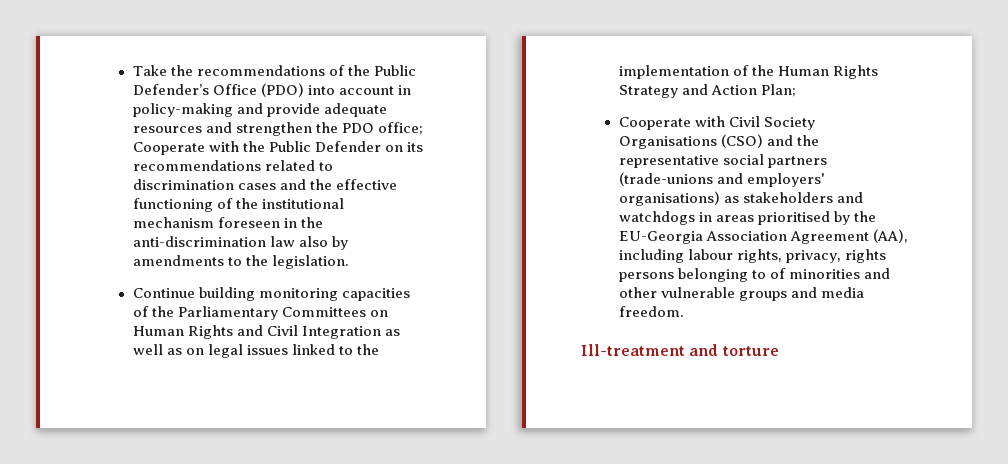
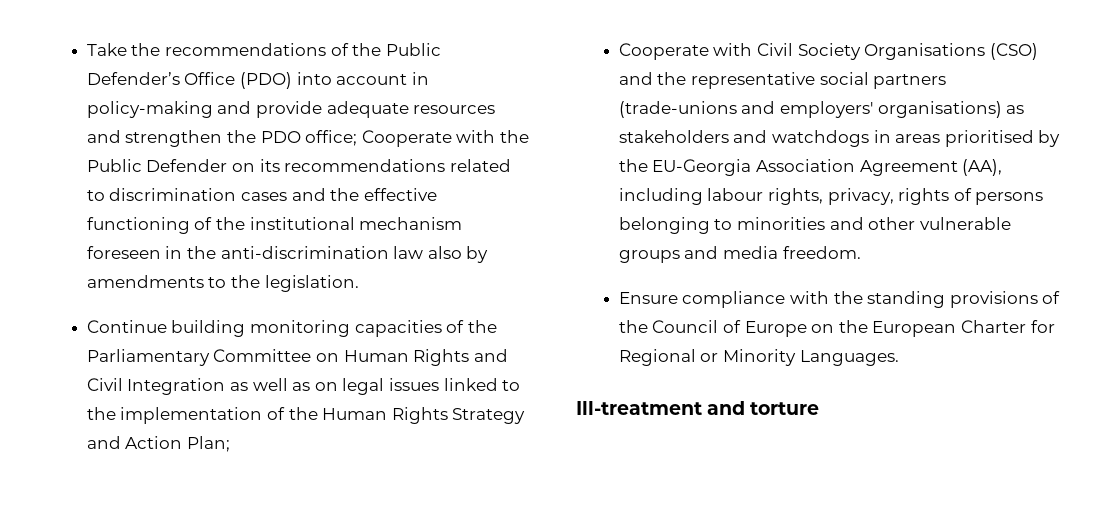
- Continue building monitoring capacities of the Parliamentary Committees on Human Rights and Civil Integration as well as on legal issues linked to the implementation of the Human Rights Strategy and Action Plan;
+ Continue building monitoring capacities of the Parliamentary Committee on Human Rights and Civil Integration as well as on legal issues linked to the implementation of the Human Rights Strategy and Action Plan;
- Cooperate with Civil Society Organisations (CSO) and the representative social partners (trade-unions and employers' organisations) as stakeholders and watchdogs in areas prioritised by the EU-Georgia Association Agreement (AA), including labour rights, privacy, rights persons belonging to of minorities and other vulnerable groups and media freedom.
+ Cooperate with Civil Society Organisations (CSO) and the representative social partners (trade-unions and employers' organisations) as stakeholders and watchdogs in areas prioritised by the EU-Georgia Association Agreement (AA), including labour rights, privacy, rights of persons belonging to minorities and other vulnerable groups and media freedom.
+ Ensure compliance with the standing provisions of the Council of Europe on the European Charter for Regional or Minority Languages.

